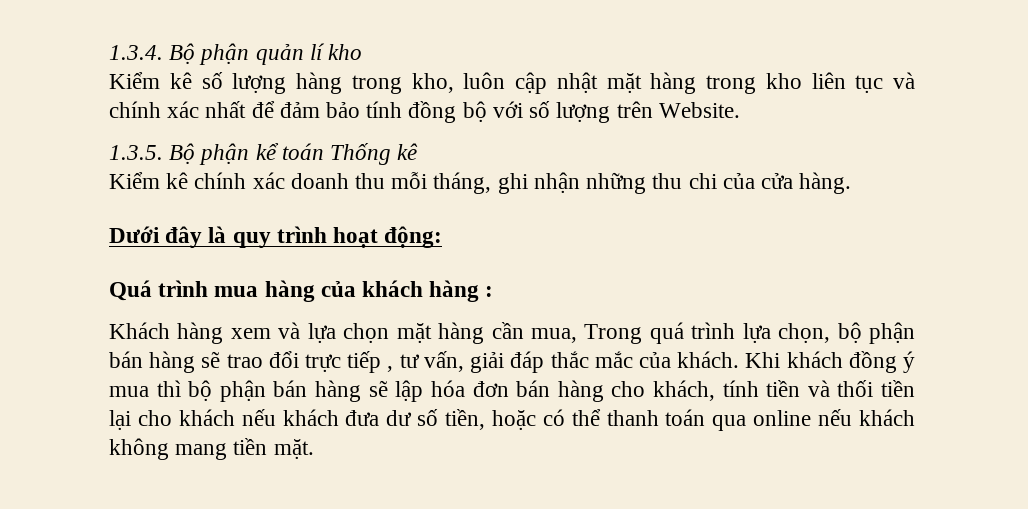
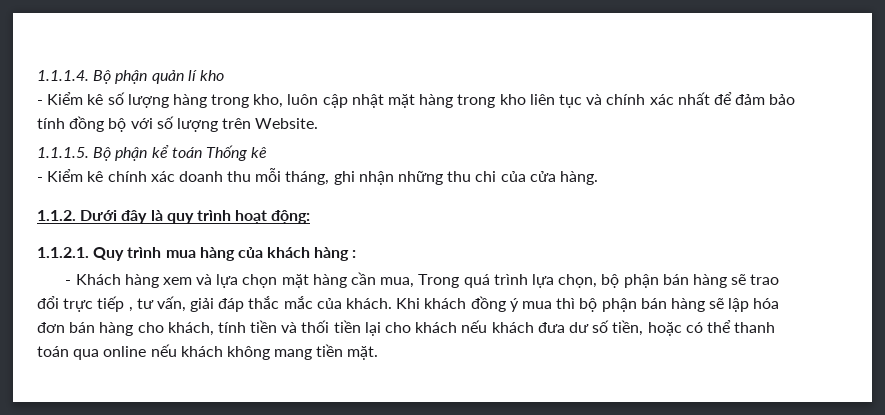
- 1.3.4. Bộ phận quản lí kho
+ 1.1.1.4. Bộ phận quản lí kho
- Kiểm kê số lượng hàng trong kho, luôn cập nhật mặt hàng trong kho liên tục và chính xác nhất để đảm bảo tính đồng bộ với số lượng trên Website.
+ - Kiểm kê số lượng hàng trong kho, luôn cập nhật mặt hàng trong kho liên tục và chính xác nhất để đảm bảo tính đồng bộ với số lượng trên Website.
- 1.3.5. Bộ phận kể toán Thống kê
+ 1.1.1.5. Bộ phận kể toán Thống kê
- Kiểm kê chính xác doanh thu mỗi tháng, ghi nhận những thu chi của cửa hàng.
+ - Kiểm kê chính xác doanh thu mỗi tháng, ghi nhận những thu chi của cửa hàng.
- Dưới đây là quy trình hoạt động:
+ 1.1.2. Dưới đây là quy trình hoạt động:
- Quá trình mua hàng của khách hàng :
+ 1.1.2.1. Quy trình mua hàng của khách hàng :
- Khách hàng xem và lựa chọn mặt hàng cần mua, Trong quá trình lựa chọn, bộ phận bán hàng sẽ trao đổi trực tiếp , tư vấn, giải đáp thắc mắc của khách.
+ - Khách hàng xem và lựa chọn mặt hàng cần mua, Trong quá trình lựa chọn, bộ phận bán hàng sẽ trao đổi trực tiếp , tư vấn, giải đáp thắc mắc của khách.

